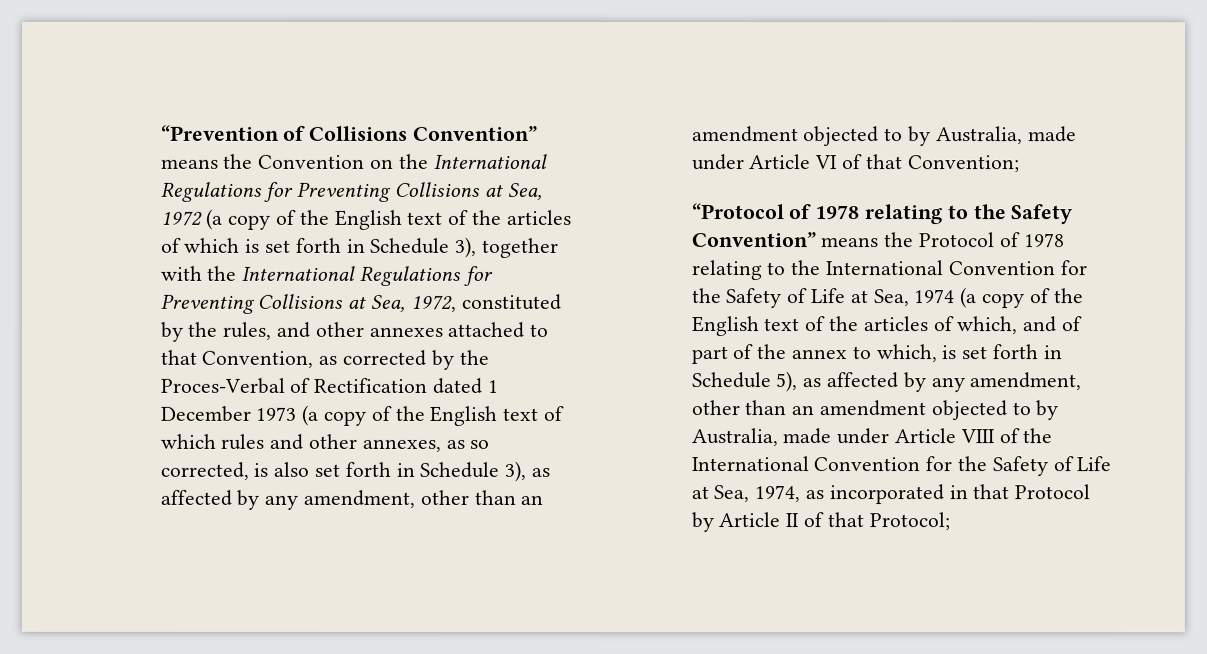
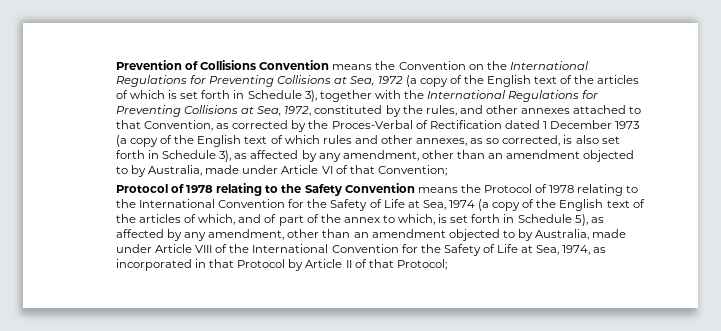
- “Prevention of Collisions Convention” means the Convention on the International Regulations for Preventing Collisions at Sea, 1972 (a copy of the English text of the articles of which is set forth in Schedule 3), together with the International Regulations for Preventing Collisions at Sea, 1972, constituted by the rules, and other annexes attached to that Convention, as corrected by the Proces-Verbal of Rectification dated 1 December 1973 (a copy of the English text of which rules and other annexes, as so corrected, is also set forth in Schedule 3), as affected by any amendment, other than an amendment objected to by Australia, made under Article VI of that Convention;
+ Prevention of Collisions Convention means the Convention on the International Regulations for Preventing Collisions at Sea, 1972 (a copy of the English text of the articles of which is set forth in Schedule 3), together with the International Regulations for Preventing Collisions at Sea, 1972, constituted by the rules, and other annexes attached to that Convention, as corrected by the Proces-Verbal of Rectification dated 1 December 1973 (a copy of the English text of which rules and other annexes, as so corrected, is also set forth in Schedule 3), as affected by any amendment, other than an amendment objected to by Australia, made under Article VI of that Convention;
- “Protocol of 1978 relating to the Safety Convention” means the Protocol of 1978 relating to the International Convention for the Safety of Life at Sea, 1974 (a copy of the English text of the articles of which, and of part of the annex to which, is set forth in Schedule 5), as affected by any amendment, other than an amendment objected to by Australia, made under Article VIII of the International Convention for the Safety of Life at Sea, 1974, as incorporated in that Protocol by Article II of that Protocol;
+ Protocol of 1978 relating to the Safety Convention means the Protocol of 1978 relating to the International Convention for the Safety of Life at Sea, 1974 (a copy of the English text of the articles of which, and of part of the annex to which, is set forth in Schedule 5), as affected by any amendment, other than an amendment objected to by Australia, made under Article VIII of the International Convention for the Safety of Life at Sea, 1974, as incorporated in that Protocol by Article II of that Protocol;

